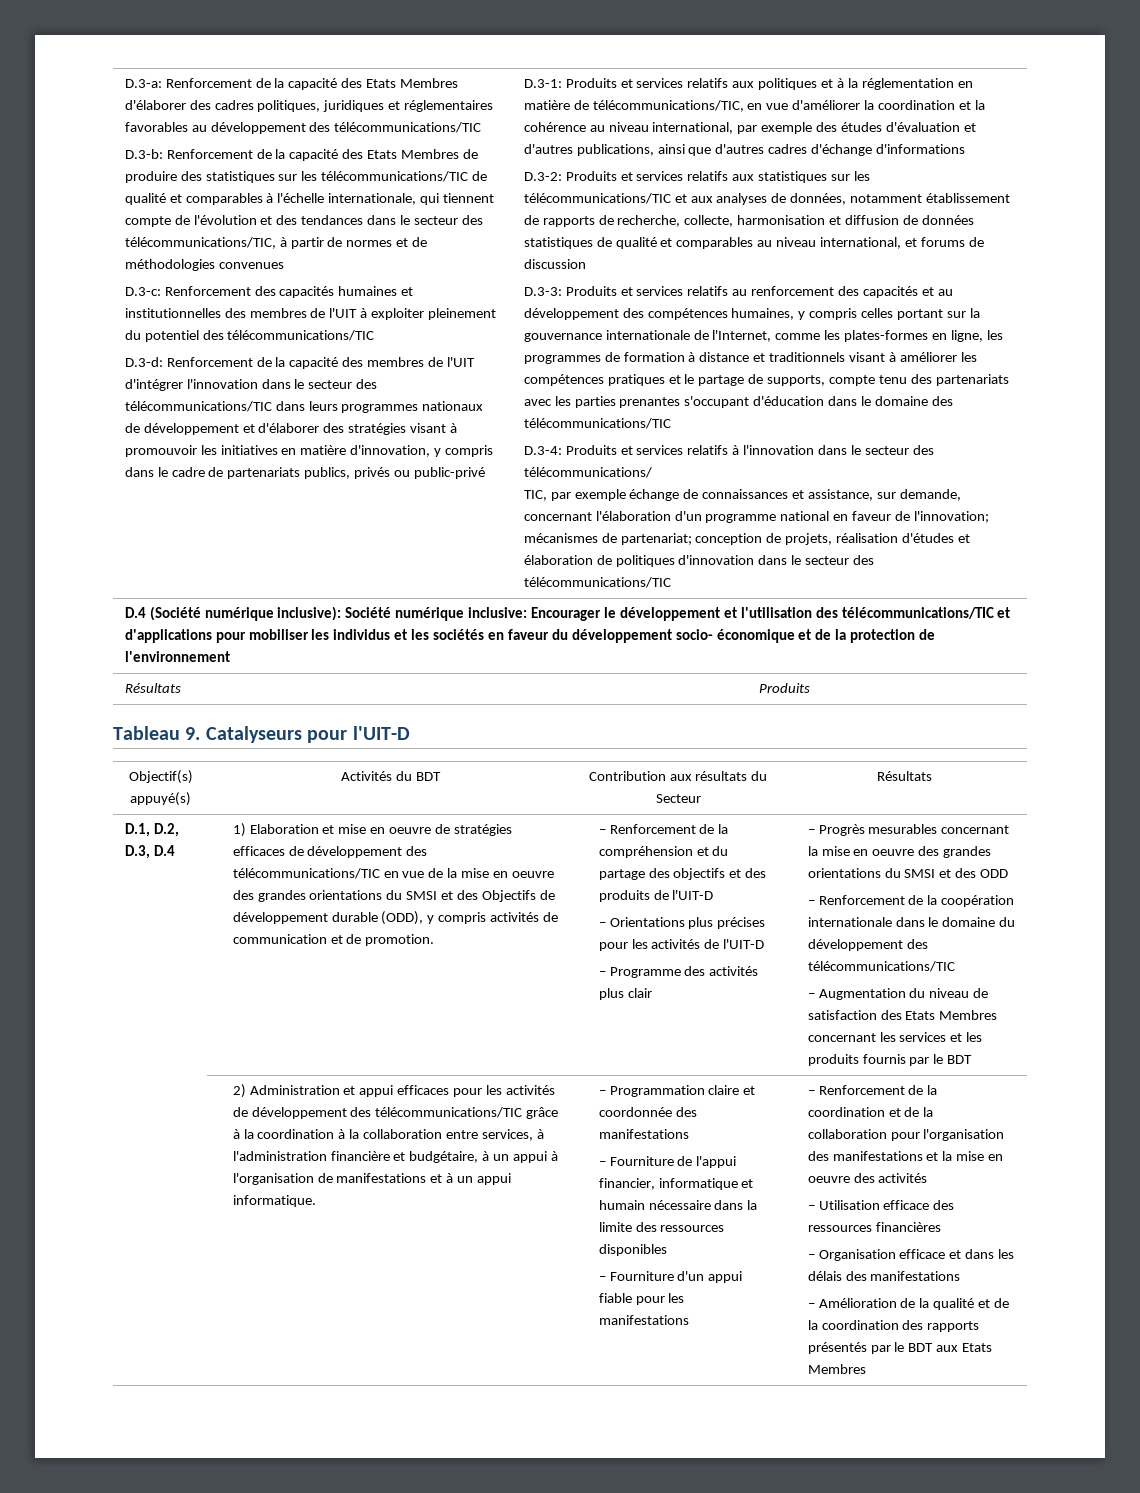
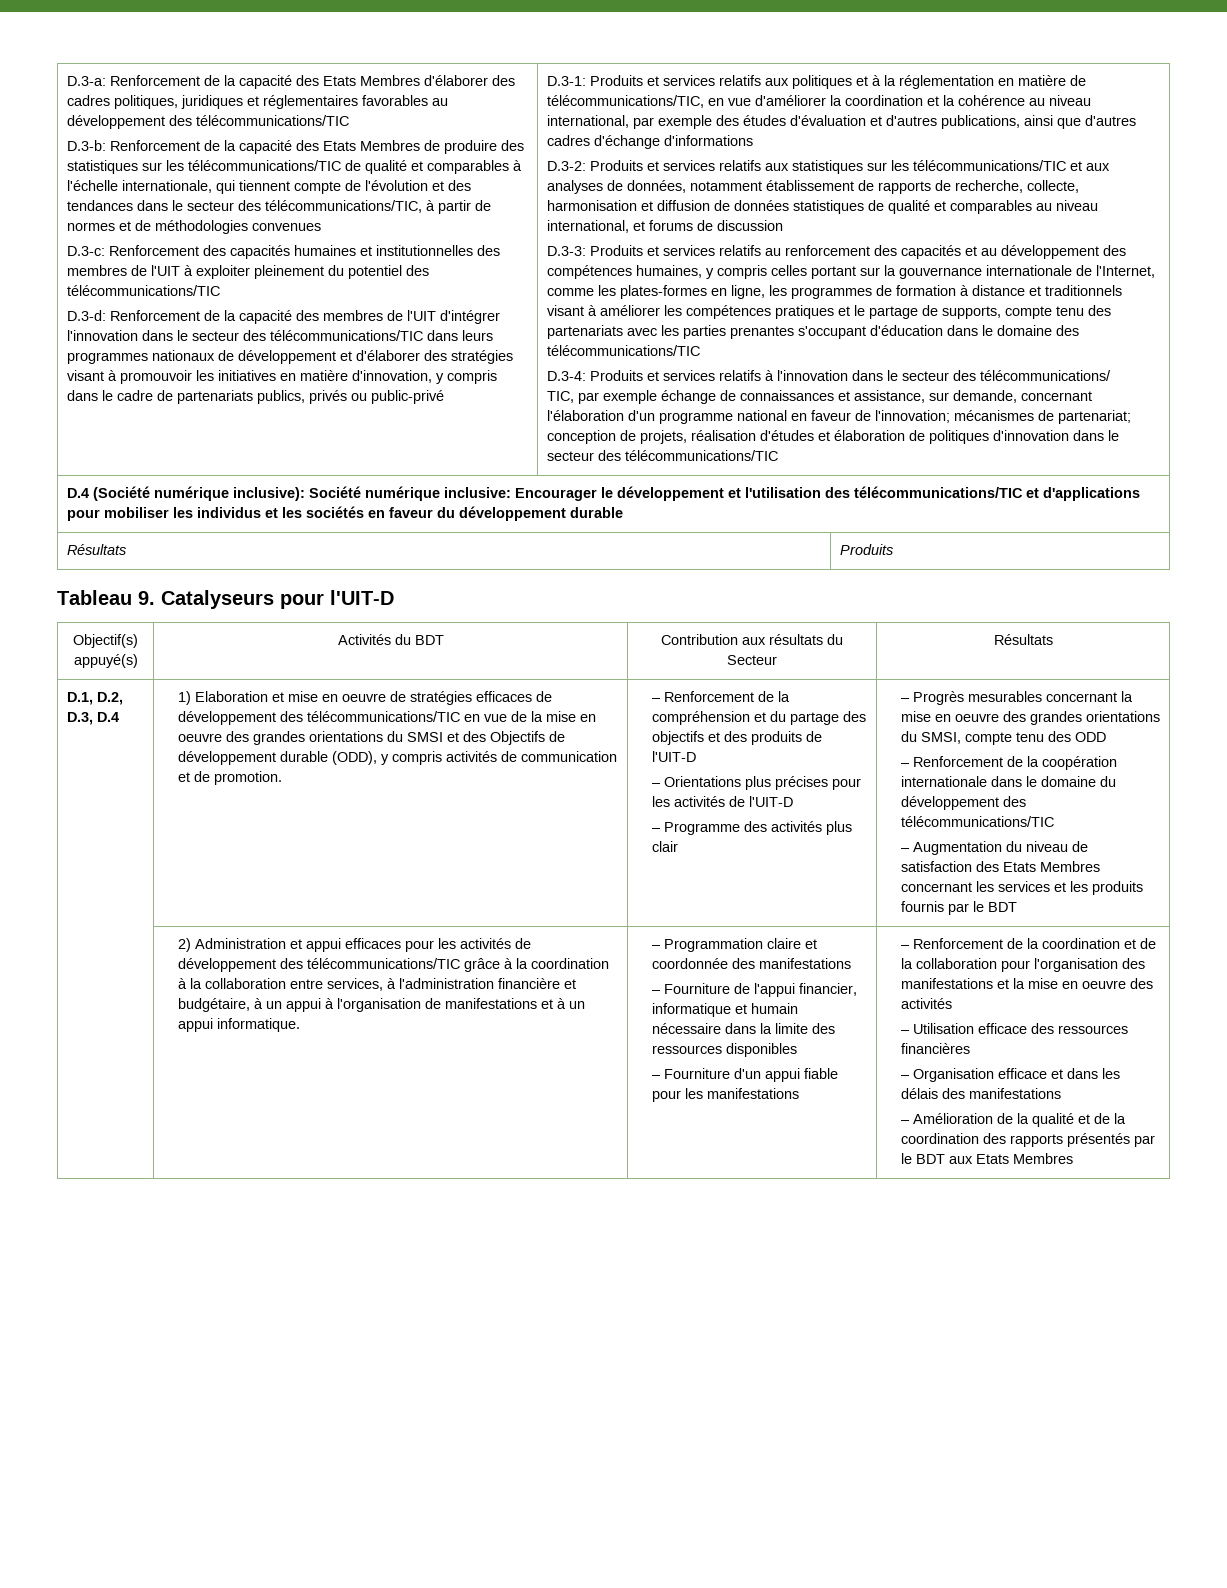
- D.4 (Société numérique inclusive): Société numérique inclusive: Encourager le développement et l'utilisation des télécommunications/TIC et d'applications pour mobiliser les individus et les sociétés en faveur du développement socio- économique et de la protection de l'environnement
+ D.4 (Société numérique inclusive): Société numérique inclusive: Encourager le développement et l'utilisation des télécommunications/TIC et d'applications pour mobiliser les individus et les sociétés en faveur du développement durable
- – Progrès mesurables concernant la mise en oeuvre des grandes orientations du SMSI et des ODD
+ – Progrès mesurables concernant la mise en oeuvre des grandes orientations du SMSI, compte tenu des ODD

